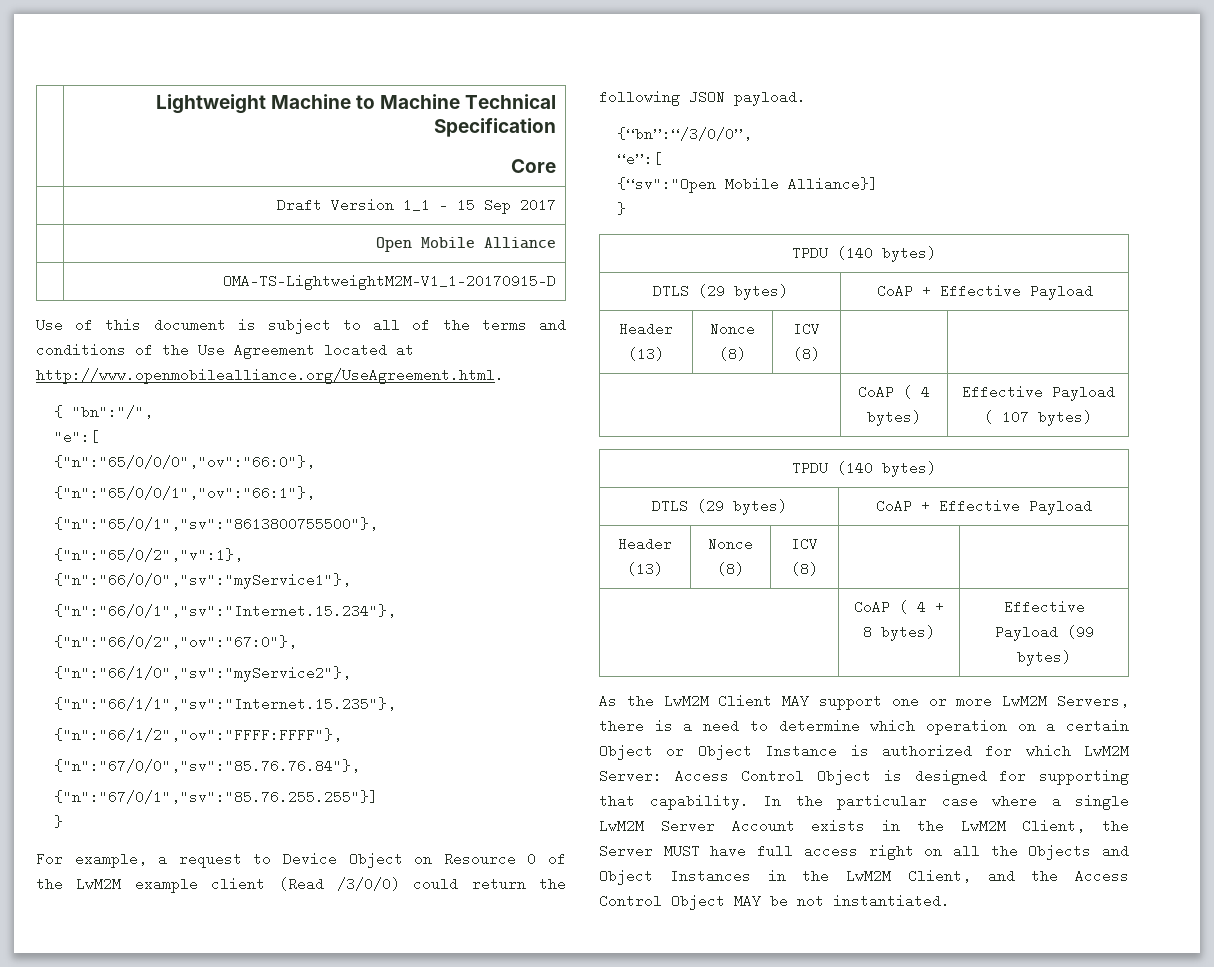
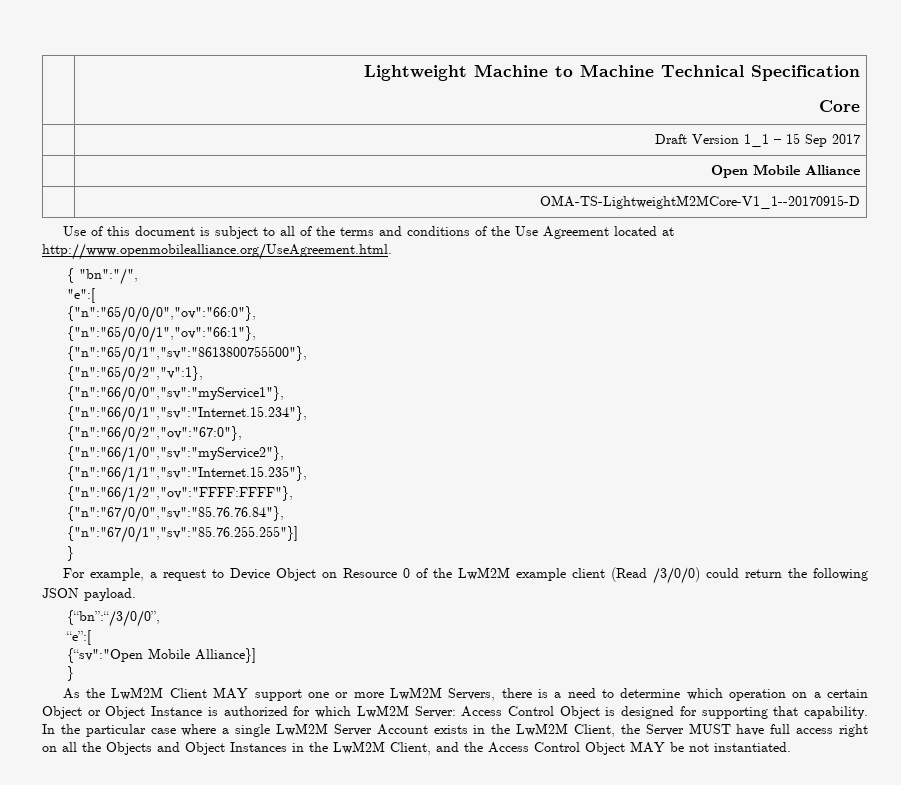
- | OMA-TS-LightweightM2M-V1_1-20170915-D
+ | OMA-TS-LightweightM2MCore-V1_1--20170915-D
  {“sv":"Open Mobile Alliance}]
  }
- TPDU (140 bytes)
- DTLS (29 bytes) | CoAP + Effective Payload
- Header (13) | Nonce (8) | ICV (8) | |
- | CoAP ( 4 bytes) | Effective Payload ( 107 bytes)
- TPDU (140 bytes)
- DTLS (29 bytes) | CoAP + Effective Payload
- Header (13) | Nonce (8) | ICV (8) | |
- | CoAP ( 4 + 8 bytes) | Effective Payload (99 bytes)

